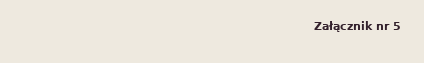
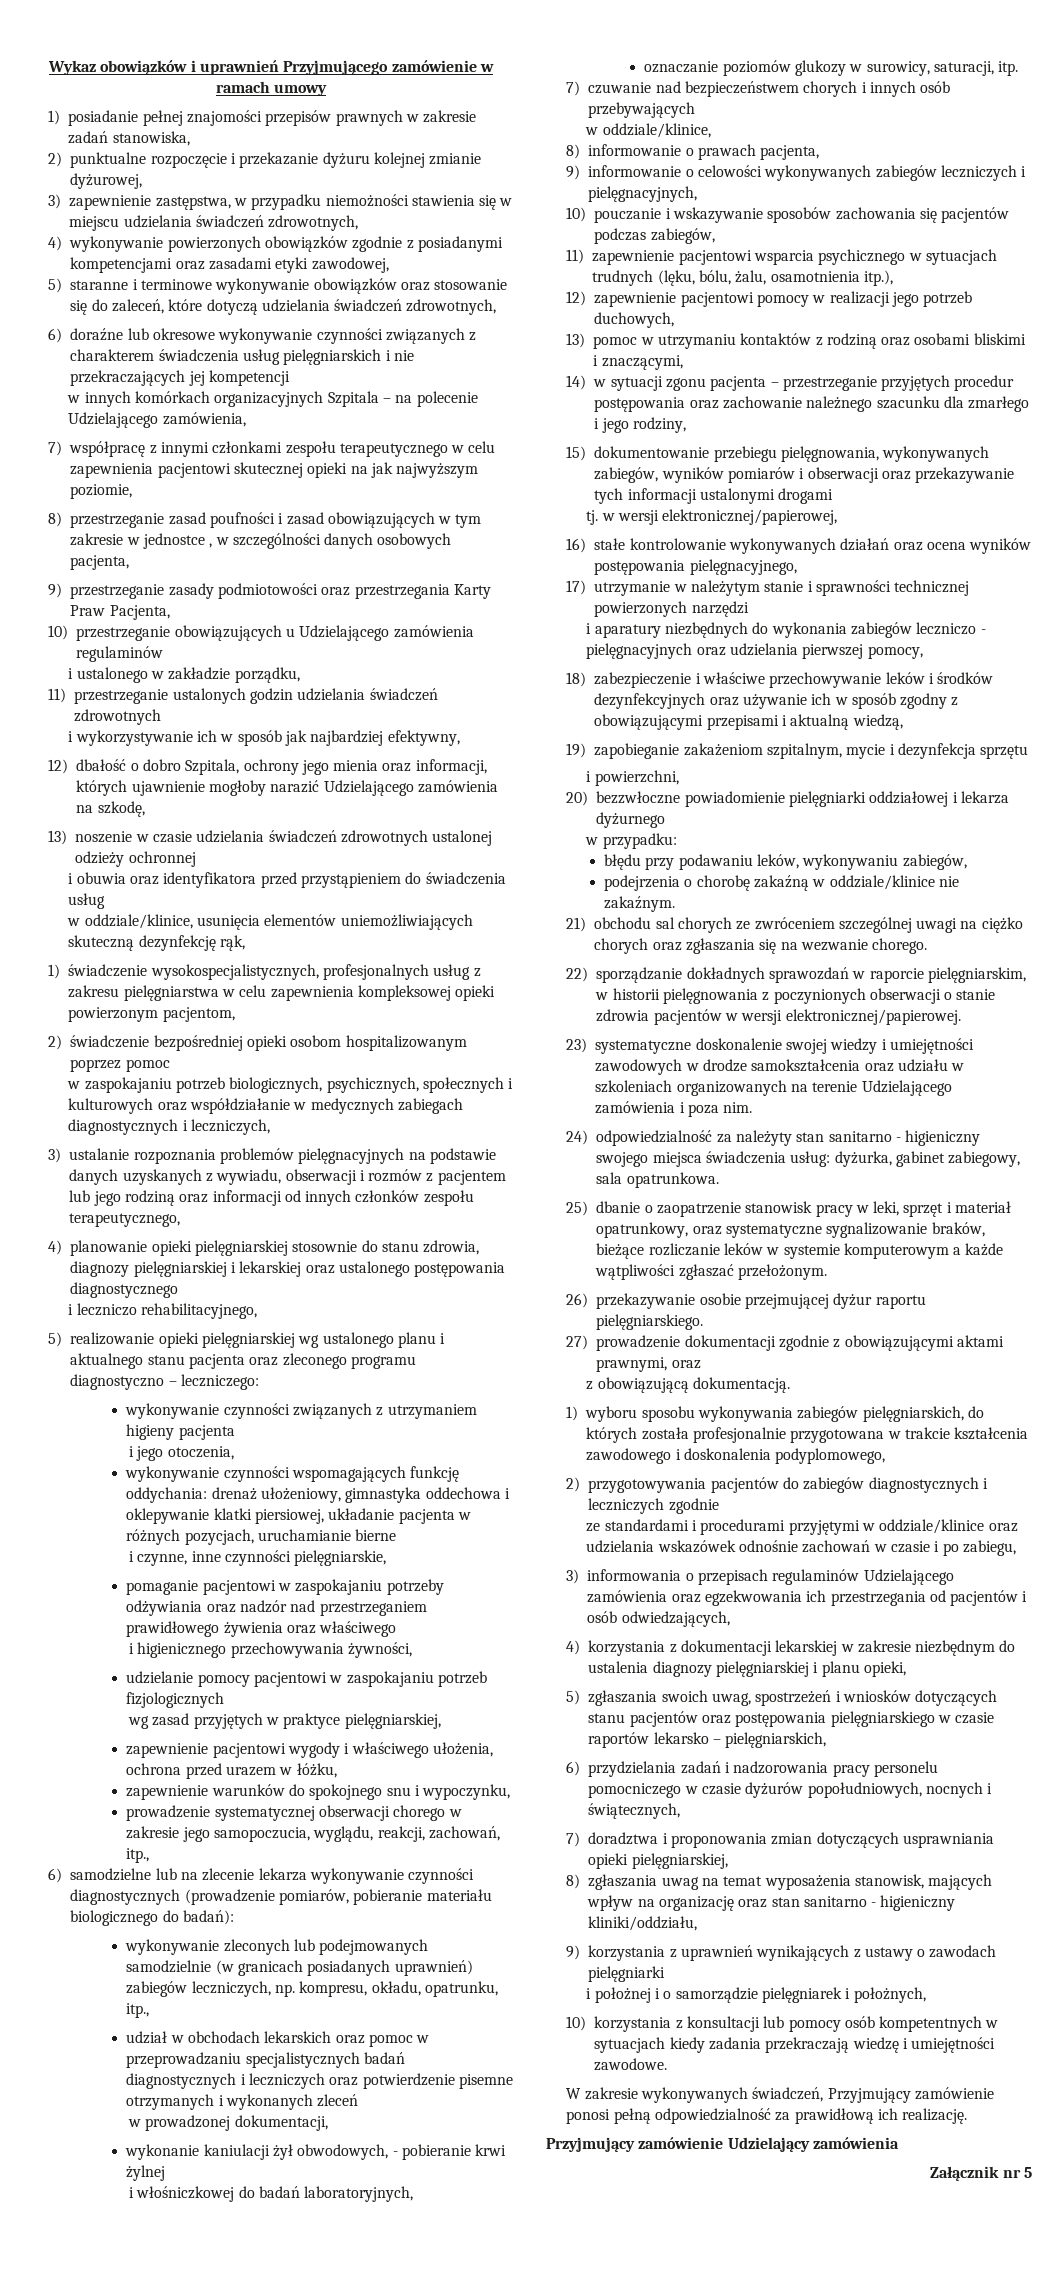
+ Wykaz obowiązków i uprawnień Przyjmującego zamówienie w ramach umowy
+ 1) posiadanie pełnej znajomości przepisów prawnych w zakresie zadań stanowiska,
+ 2) punktualne rozpoczęcie i przekazanie dyżuru kolejnej zmianie dyżurowej,
+ 3) zapewnienie zastępstwa, w przypadku niemożności stawienia się w miejscu udzielania świadczeń zdrowotnych,
+ 4) wykonywanie powierzonych obowiązków zgodnie z posiadanymi kompetencjami oraz zasadami etyki zawodowej,
+ 5) staranne i terminowe wykonywanie obowiązków oraz stosowanie się do zaleceń, które dotyczą udzielania świadczeń zdrowotnych,
+ 6) doraźne lub okresowe wykonywanie czynności związanych z charakterem świadczenia usług pielęgniarskich i nie przekraczających jej kompetencji
+ w innych komórkach organizacyjnych Szpitala – na polecenie Udzielającego zamówienia,
+ 7) współpracę z innymi członkami zespołu terapeutycznego w celu zapewnienia pacjentowi skutecznej opieki na jak najwyższym poziomie,
+ 8) przestrzeganie zasad poufności i zasad obowiązujących w tym zakresie w jednostce , w szczególności danych osobowych pacjenta,
+ 9) przestrzeganie zasady podmiotowości oraz przestrzegania Karty Praw Pacjenta,
+ 10) przestrzeganie obowiązujących u Udzielającego zamówienia regulaminów
+ i ustalonego w zakładzie porządku,
+ 11) przestrzeganie ustalonych godzin udzielania świadczeń zdrowotnych
+ i wykorzystywanie ich w sposób jak najbardziej efektywny,
+ 12) dbałość o dobro Szpitala, ochrony jego mienia oraz informacji, których ujawnienie mogłoby narazić Udzielającego zamówienia na szkodę,
+ 13) noszenie w czasie udzielania świadczeń zdrowotnych ustalonej odzieży ochronnej
+ i obuwia oraz identyfikatora przed przystąpieniem do świadczenia usług
+ w oddziale/klinice, usunięcia elementów uniemożliwiających skuteczną dezynfekcję rąk,
+ 1) świadczenie wysokospecjalistycznych, profesjonalnych usług z zakresu pielęgniarstwa w celu zapewnienia kompleksowej opieki powierzonym pacjentom,
+ 2) świadczenie bezpośredniej opieki osobom hospitalizowanym poprzez pomoc
+ w zaspokajaniu potrzeb biologicznych, psychicznych, społecznych i kulturowych oraz współdziałanie w medycznych zabiegach diagnostycznych i leczniczych,
+ 3) ustalanie rozpoznania problemów pielęgnacyjnych na podstawie danych uzyskanych z wywiadu, obserwacji i rozmów z pacjentem lub jego rodziną oraz informacji od innych członków zespołu terapeutycznego,
+ 4) planowanie opieki pielęgniarskiej stosownie do stanu zdrowia, diagnozy pielęgniarskiej i lekarskiej oraz ustalonego postępowania diagnostycznego
+ i leczniczo rehabilitacyjnego,
+ 5) realizowanie opieki pielęgniarskiej wg ustalonego planu i aktualnego stanu pacjenta oraz zleconego programu diagnostyczno – leczniczego:
+ wykonywanie czynności związanych z utrzymaniem higieny pacjenta
+ i jego otoczenia,
+ wykonywanie czynności wspomagających funkcję oddychania: drenaż ułożeniowy, gimnastyka oddechowa i oklepywanie klatki piersiowej, układanie pacjenta w różnych pozycjach, uruchamianie bierne
+ i czynne, inne czynności pielęgniarskie,
+ pomaganie pacjentowi w zaspokajaniu potrzeby odżywiania oraz nadzór nad przestrzeganiem prawidłowego żywienia oraz właściwego
+ i higienicznego przechowywania żywności,
+ udzielanie pomocy pacjentowi w zaspokajaniu potrzeb fizjologicznych
+ wg zasad przyjętych w praktyce pielęgniarskiej,
+ zapewnienie pacjentowi wygody i właściwego ułożenia, ochrona przed urazem w łóżku,
+ zapewnienie warunków do spokojnego snu i wypoczynku,
+ prowadzenie systematycznej obserwacji chorego w zakresie jego samopoczucia, wyglądu, reakcji, zachowań, itp.,
+ 6) samodzielne lub na zlecenie lekarza wykonywanie czynności diagnostycznych (prowadzenie pomiarów, pobieranie materiału biologicznego do badań):
+ wykonywanie zleconych lub podejmowanych samodzielnie (w granicach posiadanych uprawnień) zabiegów leczniczych, np. kompresu, okładu, opatrunku, itp.,
+ udział w obchodach lekarskich oraz pomoc w przeprowadzaniu specjalistycznych badań diagnostycznych i leczniczych oraz potwierdzenie pisemne otrzymanych i wykonanych zleceń
+ w prowadzonej dokumentacji,
+ wykonanie kaniulacji żył obwodowych, - pobieranie krwi żylnej
+ i włośniczkowej do badań laboratoryjnych,
+ oznaczanie poziomów glukozy w surowicy, saturacji, itp.
+ 7) czuwanie nad bezpieczeństwem chorych i innych osób przebywających
+ w oddziale/klinice,
+ 8) informowanie o prawach pacjenta,
+ 9) informowanie o celowości wykonywanych zabiegów leczniczych i pielęgnacyjnych,
+ 10) pouczanie i wskazywanie sposobów zachowania się pacjentów podczas zabiegów,
+ 11) zapewnienie pacjentowi wsparcia psychicznego w sytuacjach trudnych (lęku, bólu, żalu, osamotnienia itp.),
+ 12) zapewnienie pacjentowi pomocy w realizacji jego potrzeb duchowych,
+ 13) pomoc w utrzymaniu kontaktów z rodziną oraz osobami bliskimi i znaczącymi,
+ 14) w sytuacji zgonu pacjenta – przestrzeganie przyjętych procedur postępowania oraz zachowanie należnego szacunku dla zmarłego i jego rodziny,
+ 15) dokumentowanie przebiegu pielęgnowania, wykonywanych zabiegów, wyników pomiarów i obserwacji oraz przekazywanie tych informacji ustalonymi drogami
+ tj. w wersji elektronicznej/papierowej,
+ 16) stałe kontrolowanie wykonywanych działań oraz ocena wyników postępowania pielęgnacyjnego,
+ 17) utrzymanie w należytym stanie i sprawności technicznej powierzonych narzędzi
+ i aparatury niezbędnych do wykonania zabiegów leczniczo - pielęgnacyjnych oraz udzielania pierwszej pomocy,
+ 18) zabezpieczenie i właściwe przechowywanie leków i środków dezynfekcyjnych oraz używanie ich w sposób zgodny z obowiązującymi przepisami i aktualną wiedzą,
+ 19) zapobieganie zakażeniom szpitalnym, mycie i dezynfekcja sprzętu
+ i powierzchni,
+ 20) bezzwłoczne powiadomienie pielęgniarki oddziałowej i lekarza dyżurnego
+ w przypadku:
+ błędu przy podawaniu leków, wykonywaniu zabiegów,
+ podejrzenia o chorobę zakaźną w oddziale/klinice nie zakaźnym.
+ 21) obchodu sal chorych ze zwróceniem szczególnej uwagi na ciężko chorych oraz zgłaszania się na wezwanie chorego.
+ 22) sporządzanie dokładnych sprawozdań w raporcie pielęgniarskim, w historii pielęgnowania z poczynionych obserwacji o stanie zdrowia pacjentów w wersji elektronicznej/papierowej.
+ 23) systematyczne doskonalenie swojej wiedzy i umiejętności zawodowych w drodze samokształcenia oraz udziału w szkoleniach organizowanych na terenie Udzielającego zamówienia i poza nim.
+ 24) odpowiedzialność za należyty stan sanitarno - higieniczny swojego miejsca świadczenia usług: dyżurka, gabinet zabiegowy, sala opatrunkowa.
+ 25) dbanie o zaopatrzenie stanowisk pracy w leki, sprzęt i materiał opatrunkowy, oraz systematyczne sygnalizowanie braków, bieżące rozliczanie leków w systemie komputerowym a każde wątpliwości zgłaszać przełożonym.
+ 26) przekazywanie osobie przejmującej dyżur raportu pielęgniarskiego.
+ 27) prowadzenie dokumentacji zgodnie z obowiązującymi aktami prawnymi, oraz
+ z obowiązującą dokumentacją.
+ 1) wyboru sposobu wykonywania zabiegów pielęgniarskich, do których została profesjonalnie przygotowana w trakcie kształcenia zawodowego i doskonalenia podyplomowego,
+ 2) przygotowywania pacjentów do zabiegów diagnostycznych i leczniczych zgodnie
+ ze standardami i procedurami przyjętymi w oddziale/klinice oraz udzielania wskazówek odnośnie zachowań w czasie i po zabiegu,
+ 3) informowania o przepisach regulaminów Udzielającego zamówienia oraz egzekwowania ich przestrzegania od pacjentów i osób odwiedzających,
+ 4) korzystania z dokumentacji lekarskiej w zakresie niezbędnym do ustalenia diagnozy pielęgniarskiej i planu opieki,
+ 5) zgłaszania swoich uwag, spostrzeżeń i wniosków dotyczących stanu pacjentów oraz postępowania pielęgniarskiego w czasie raportów lekarsko – pielęgniarskich,
+ 6) przydzielania zadań i nadzorowania pracy personelu pomocniczego w czasie dyżurów popołudniowych, nocnych i świątecznych,
+ 7) doradztwa i proponowania zmian dotyczących usprawniania opieki pielęgniarskiej,
+ 8) zgłaszania uwag na temat wyposażenia stanowisk, mających wpływ na organizację oraz stan sanitarno - higieniczny kliniki/oddziału,
+ 9) korzystania z uprawnień wynikających z ustawy o zawodach pielęgniarki
+ i położnej i o samorządzie pielęgniarek i położnych,
+ 10) korzystania z konsultacji lub pomocy osób kompetentnych w sytuacjach kiedy zadania przekraczają wiedzę i umiejętności zawodowe.
+ W zakresie wykonywanych świadczeń, Przyjmujący zamówienie ponosi pełną odpowiedzialność za prawidłową ich realizację.
+ Przyjmujący zamówienie Udzielający zamówienia

